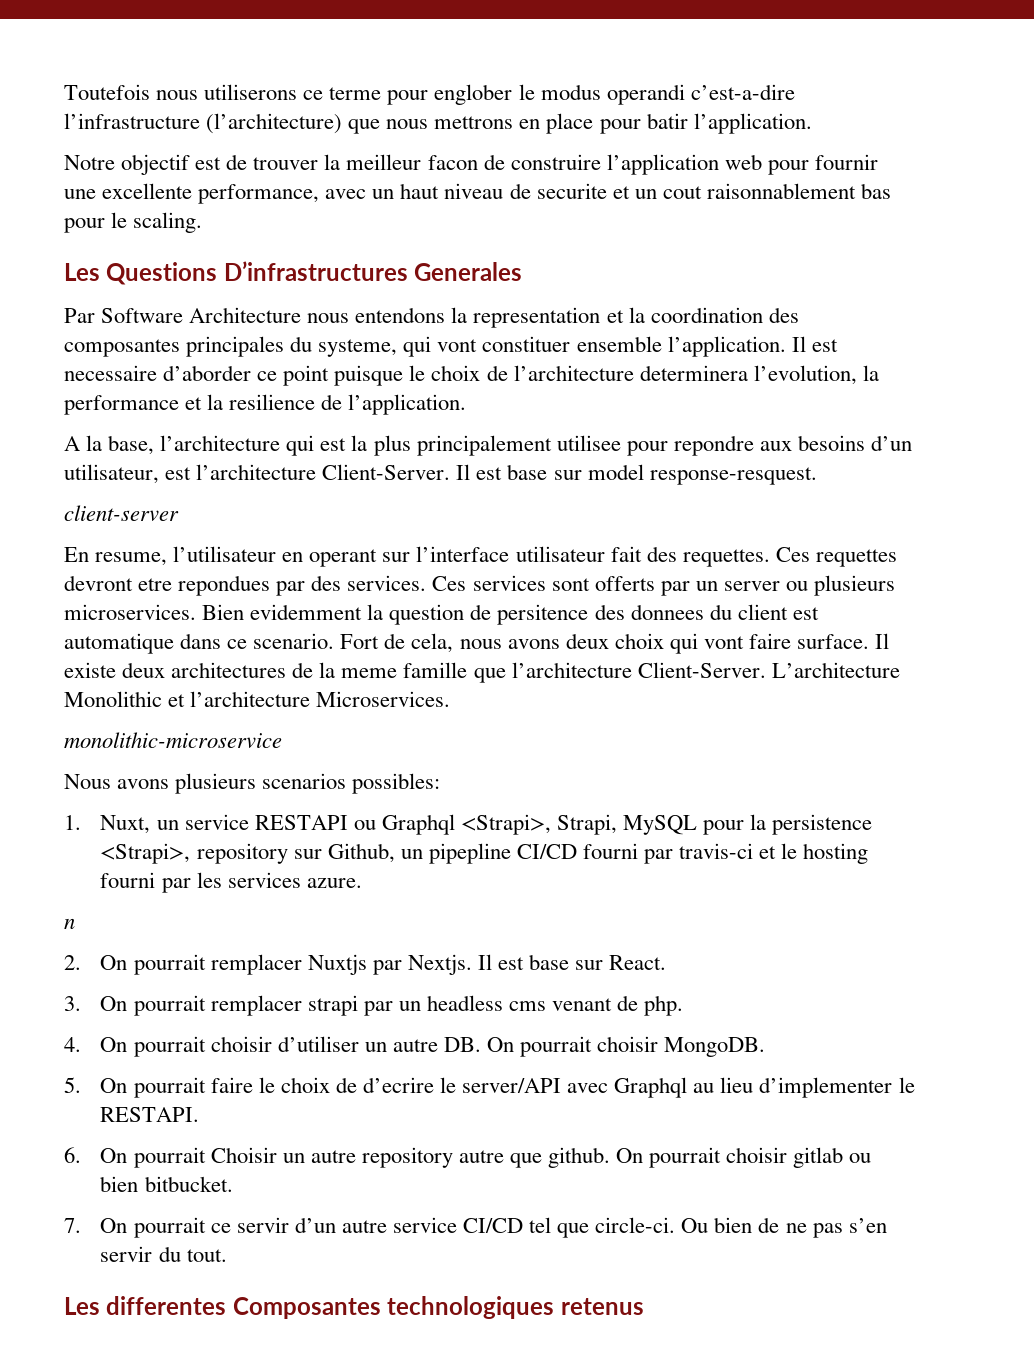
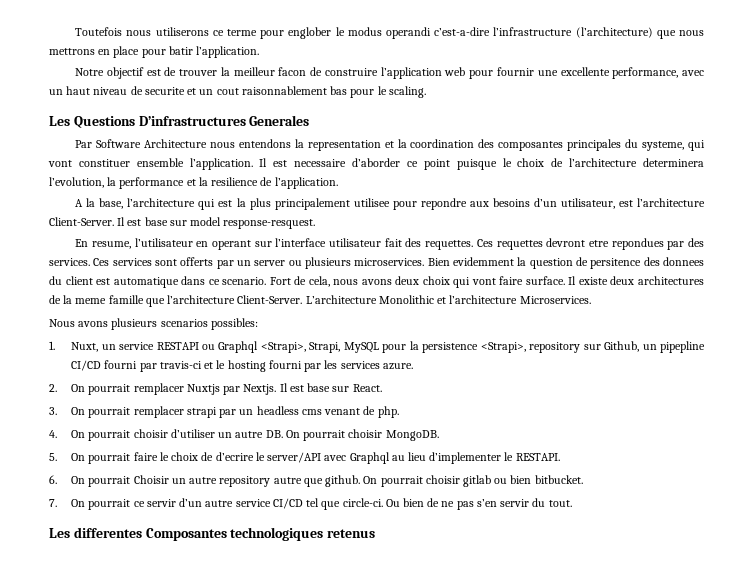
- client-server
- monolithic-microservice
- n

